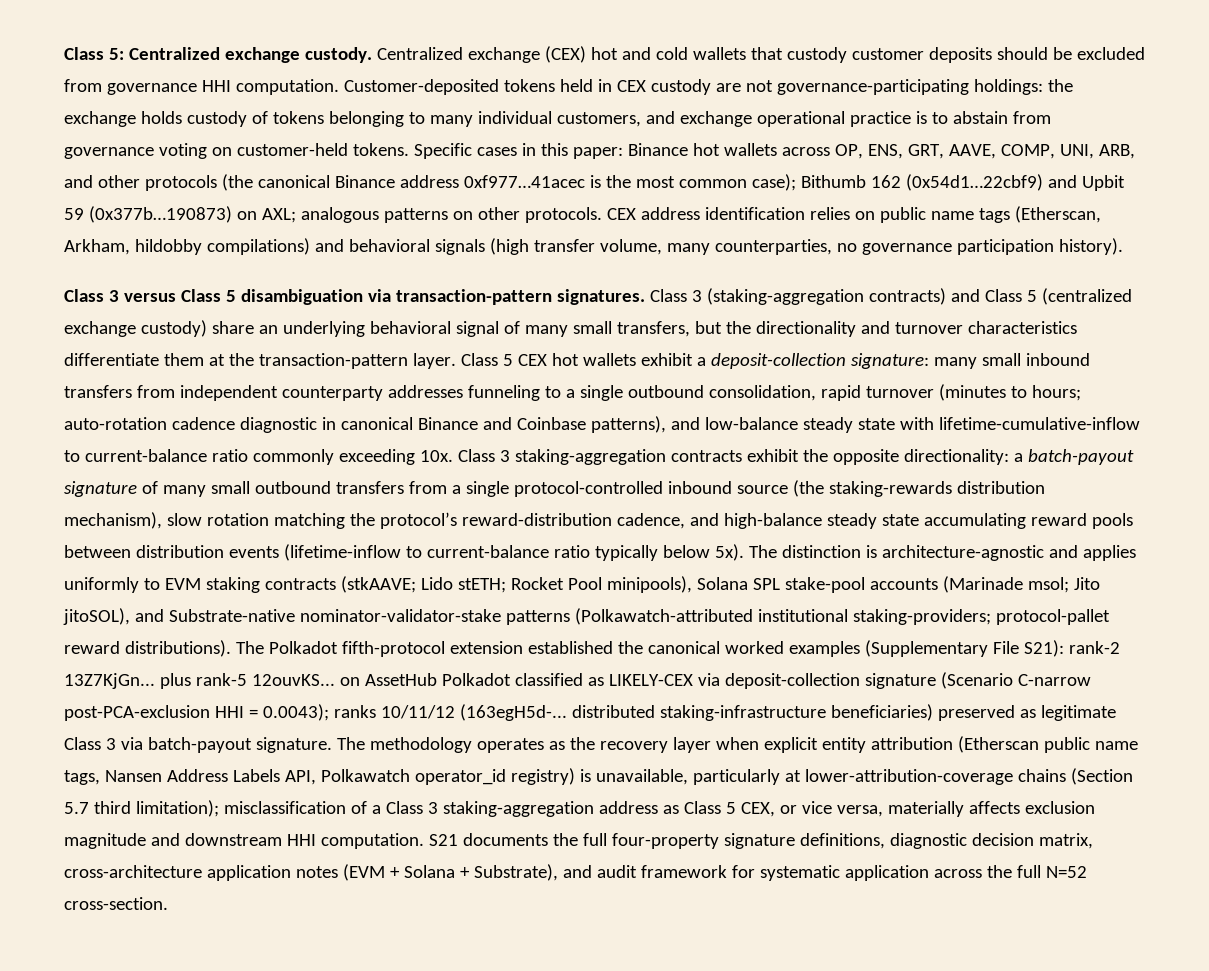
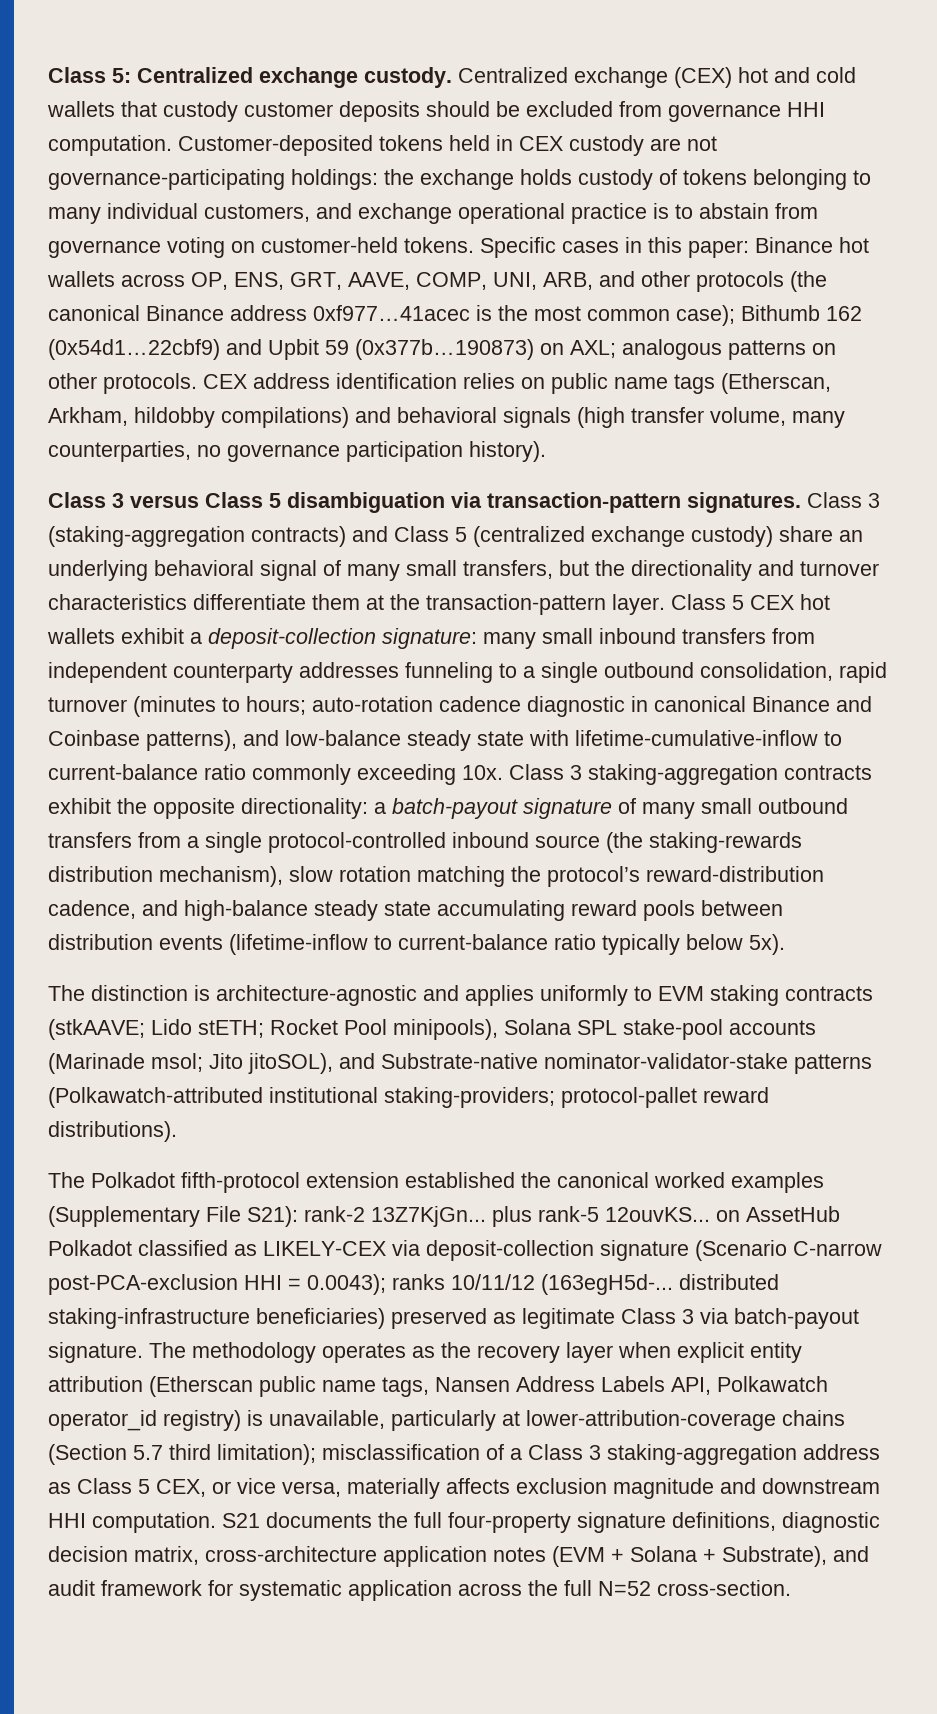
- a batch-payout signature of many small outbound transfers from a single protocol-controlled inbound source (the staking-rewards distribution mechanism), slow rotation matching the protocol’s reward-distribution cadence, and high-balance steady state accumulating reward pools between distribution events (lifetime-inflow to current-balance ratio typically below 5x). The distinction is architecture-agnostic and applies uniformly to EVM staking contracts (stkAAVE;
+ a batch-payout signature of many small outbound transfers from a single protocol-controlled inbound source (the staking-rewards distribution mechanism), slow rotation matching the protocol’s reward-distribution cadence, and high-balance steady state accumulating reward pools between distribution events (lifetime-inflow to current-balance ratio typically below 5x).
+ The distinction is architecture-agnostic and applies uniformly to EVM staking contracts (stkAAVE;
- protocol-pallet reward distributions). The Polkadot fifth-protocol extension established the canonical worked examples (Supplementary File S21):
+ protocol-pallet reward distributions).
+ The Polkadot fifth-protocol extension established the canonical worked examples (Supplementary File S21):

